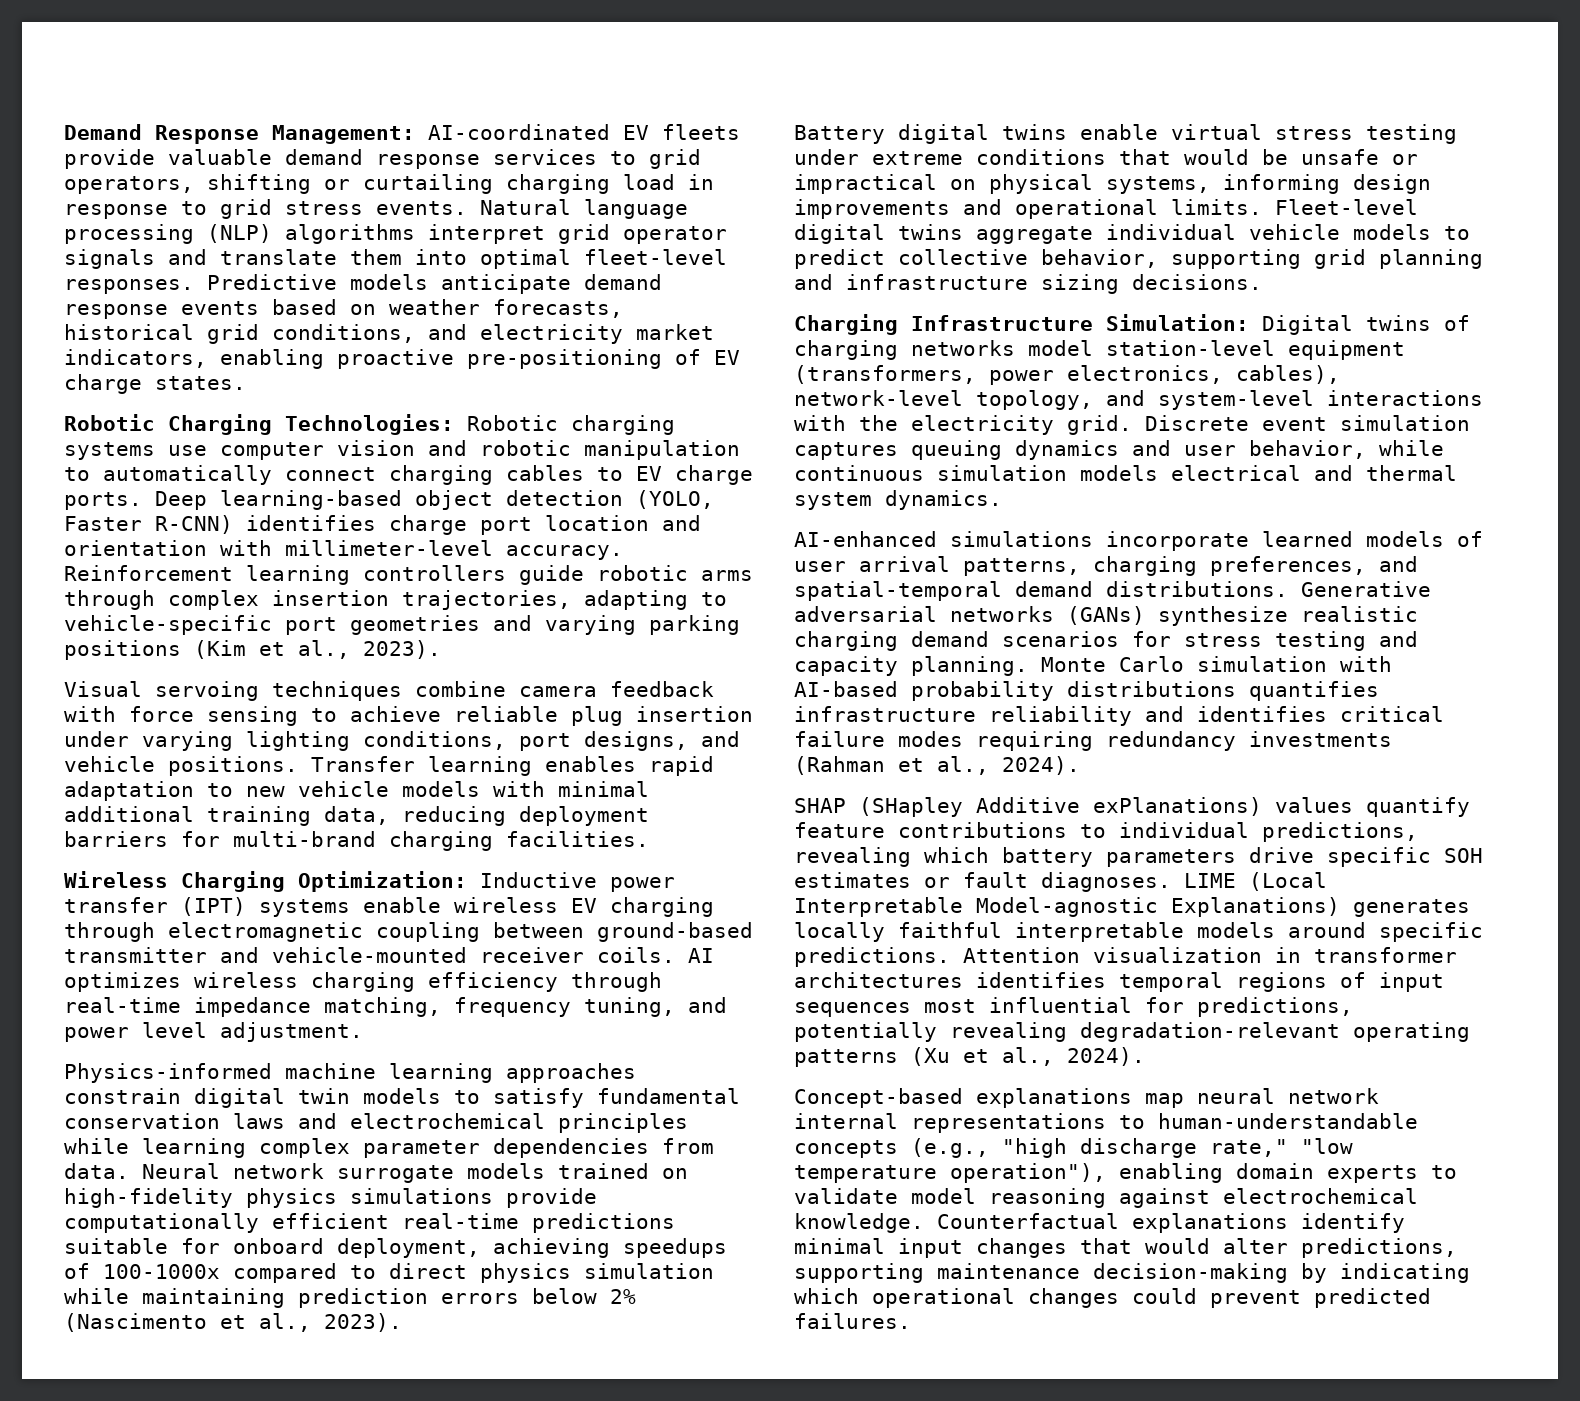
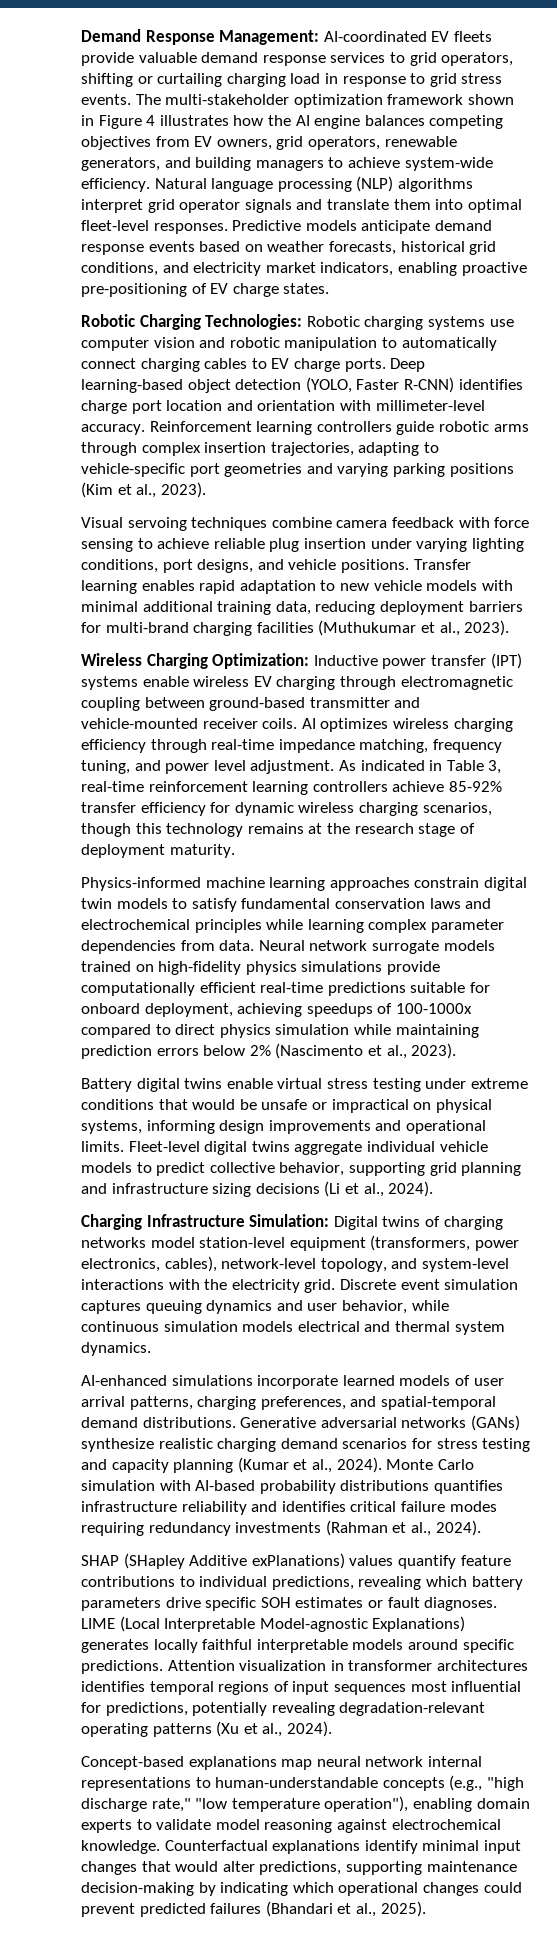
+ The multi-stakeholder optimization framework shown in Figure 4 illustrates how the AI engine balances competing objectives from EV owners, grid operators, renewable generators, and building managers to achieve system-wide efficiency.
- Transfer learning enables rapid adaptation to new vehicle models with minimal additional training data, reducing deployment barriers for multi-brand charging facilities.
+ Transfer learning enables rapid adaptation to new vehicle models with minimal additional training data, reducing deployment barriers for multi-brand charging facilities (Muthukumar et al., 2023).
+ As indicated in Table 3, real-time reinforcement learning controllers achieve 85-92% transfer efficiency for dynamic wireless charging scenarios, though this technology remains at the research stage of deployment maturity.
- Fleet-level digital twins aggregate individual vehicle models to predict collective behavior, supporting grid planning and infrastructure sizing decisions.
+ Fleet-level digital twins aggregate individual vehicle models to predict collective behavior, supporting grid planning and infrastructure sizing decisions (Li et al., 2024).
- Generative adversarial networks (GANs) synthesize realistic charging demand scenarios for stress testing and capacity planning.
+ Generative adversarial networks (GANs) synthesize realistic charging demand scenarios for stress testing and capacity planning (Kumar et al., 2024).
- Counterfactual explanations identify minimal input changes that would alter predictions, supporting maintenance decision-making by indicating which operational changes could prevent predicted failures.
+ Counterfactual explanations identify minimal input changes that would alter predictions, supporting maintenance decision-making by indicating which operational changes could prevent predicted failures (Bhandari et al., 2025).

